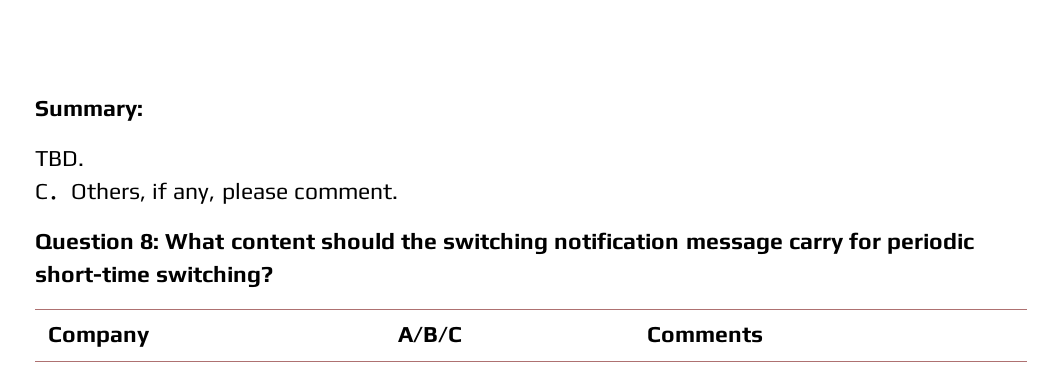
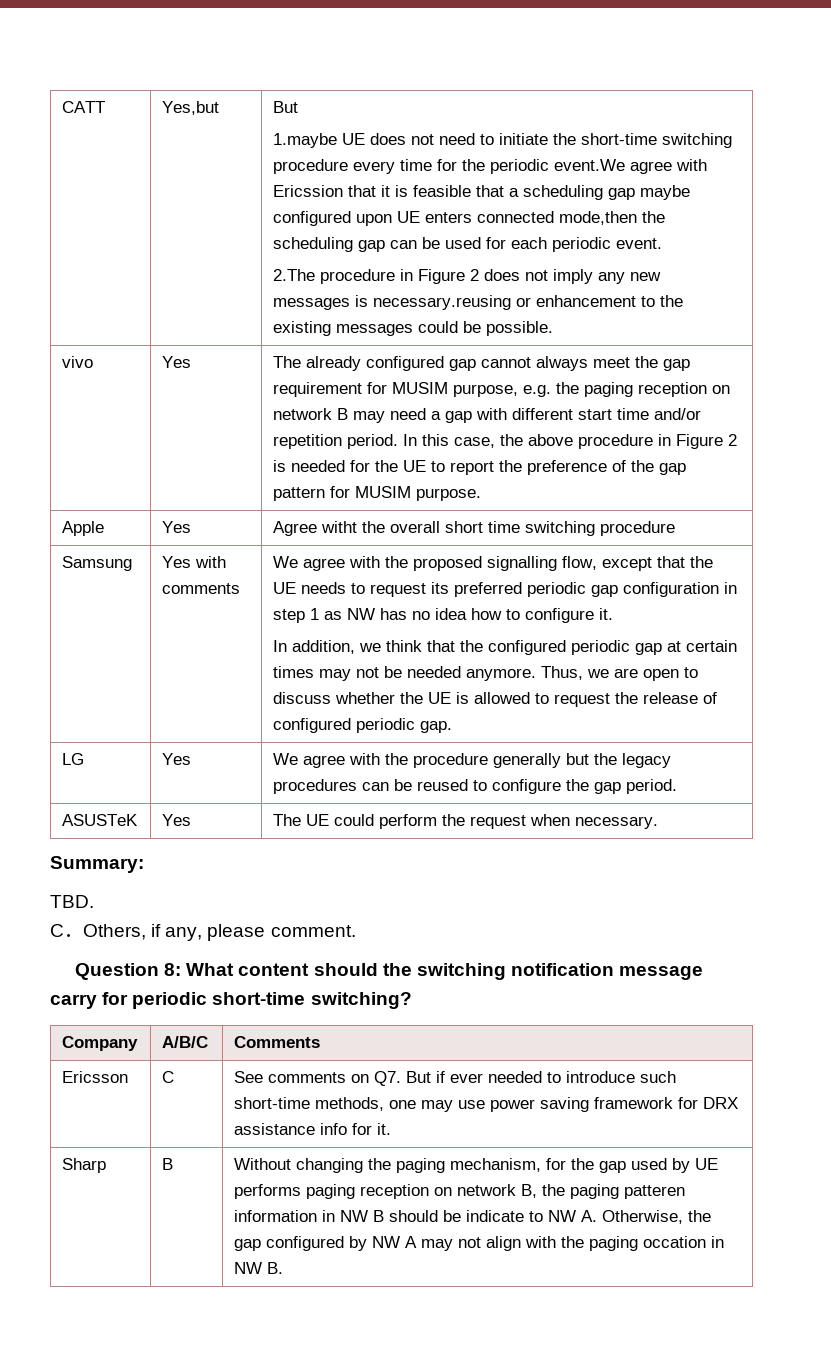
+ CATT | Yes,but | But
+ 1.maybe UE does not need to initiate the short-time switching procedure every time for the periodic event.We agree with Ericssion that it is feasible that a scheduling gap maybe configured upon UE enters connected mode,then the scheduling gap can be used for each periodic event.
+ 2.The procedure in Figure 2 does not imply any new messages is necessary.reusing or enhancement to the existing messages could be possible.
+ vivo | Yes | The already configured gap cannot always meet the gap requirement for MUSIM purpose, e.g. the paging reception on network B may need a gap with different start time and/or repetition period. In this case, the above procedure in Figure 2 is needed for the UE to report the preference of the gap pattern for MUSIM purpose.
+ Apple | Yes | Agree witht the overall short time switching procedure
+ Samsung | Yes with comments | We agree with the proposed signalling flow, except that the UE needs to request its preferred periodic gap configuration in step 1 as NW has no idea how to configure it.
+ In addition, we think that the configured periodic gap at certain times may not be needed anymore. Thus, we are open to discuss whether the UE is allowed to request the release of configured periodic gap.
+ LG | Yes | We agree with the procedure generally but the legacy procedures can be reused to configure the gap period.
+ ASUSTeK | Yes | The UE could perform the request when necessary.
+ Ericsson | C | See comments on Q7. But if ever needed to introduce such short-time methods, one may use power saving framework for DRX assistance info for it.
+ Sharp | B | Without changing the paging mechanism, for the gap used by UE performs paging reception on network B, the paging patteren information in NW B should be indicate to NW A. Otherwise, the gap configured by NW A may not align with the paging occation in NW B.

